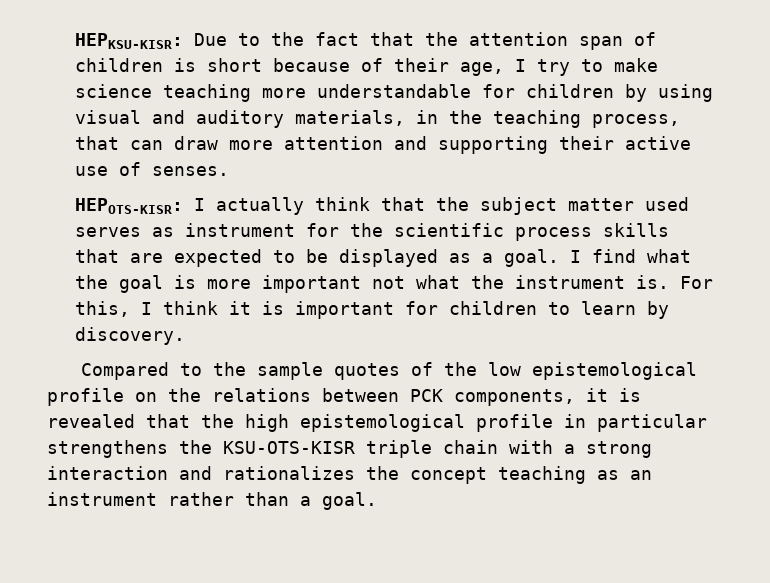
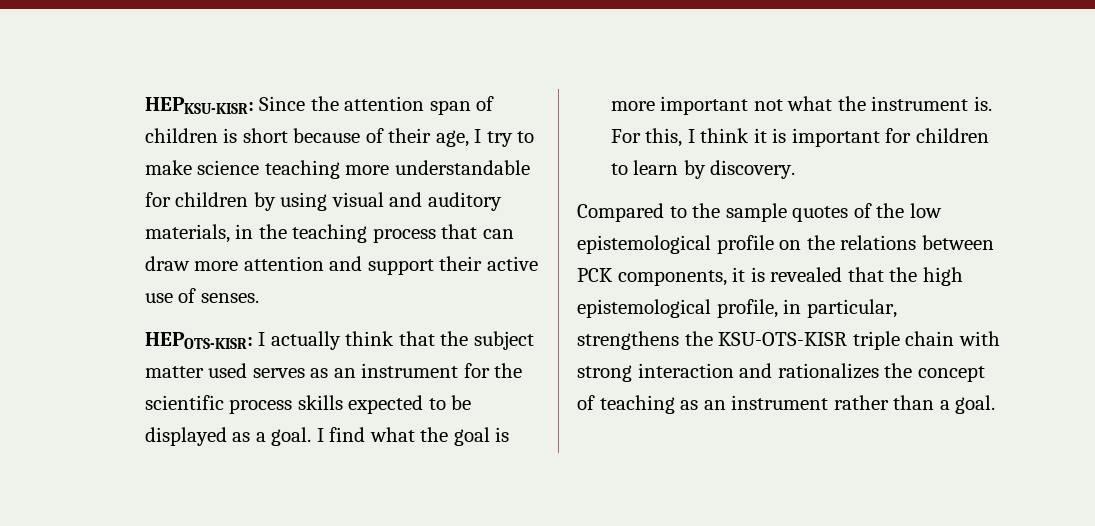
- HEPKSU-KISR: Due to the fact that the attention span of children is short because of their age, I try to make science teaching more understandable for children by using visual and auditory materials, in the teaching process, that can draw more attention and supporting their active use of senses.
+ HEPKSU-KISR: Since the attention span of children is short because of their age, I try to make science teaching more understandable for children by using visual and auditory materials, in the teaching process that can draw more attention and support their active use of senses.
- HEPOTS-KISR: I actually think that the subject matter used serves as instrument for the scientific process skills that are expected to be displayed as a goal.
+ HEPOTS-KISR: I actually think that the subject matter used serves as an instrument for the scientific process skills expected to be displayed as a goal.
- Compared to the sample quotes of the low epistemological profile on the relations between PCK components, it is revealed that the high epistemological profile in particular strengthens the KSU-OTS-KISR triple chain with a strong interaction and rationalizes the concept teaching as an instrument rather than a goal.
+ Compared to the sample quotes of the low epistemological profile on the relations between PCK components, it is revealed that the high epistemological profile, in particular, strengthens the KSU-OTS-KISR triple chain with strong interaction and rationalizes the concept of teaching as an instrument rather than a goal.

